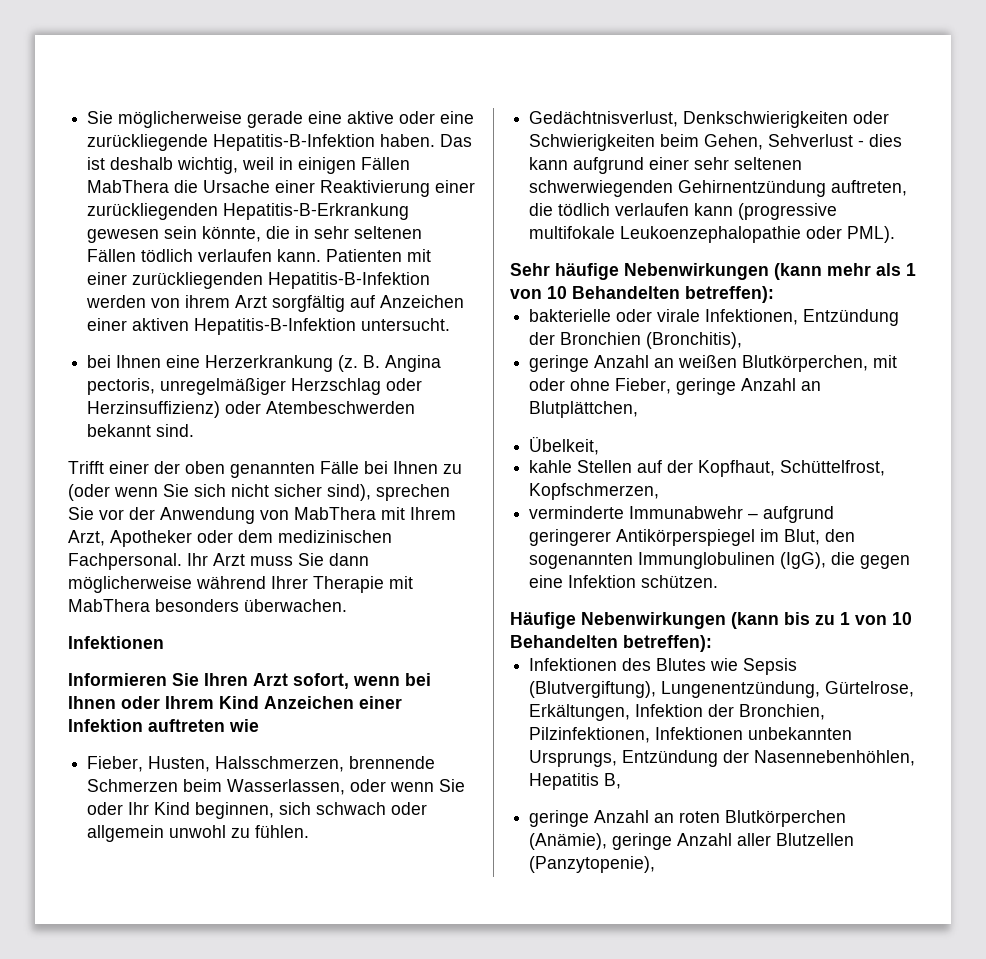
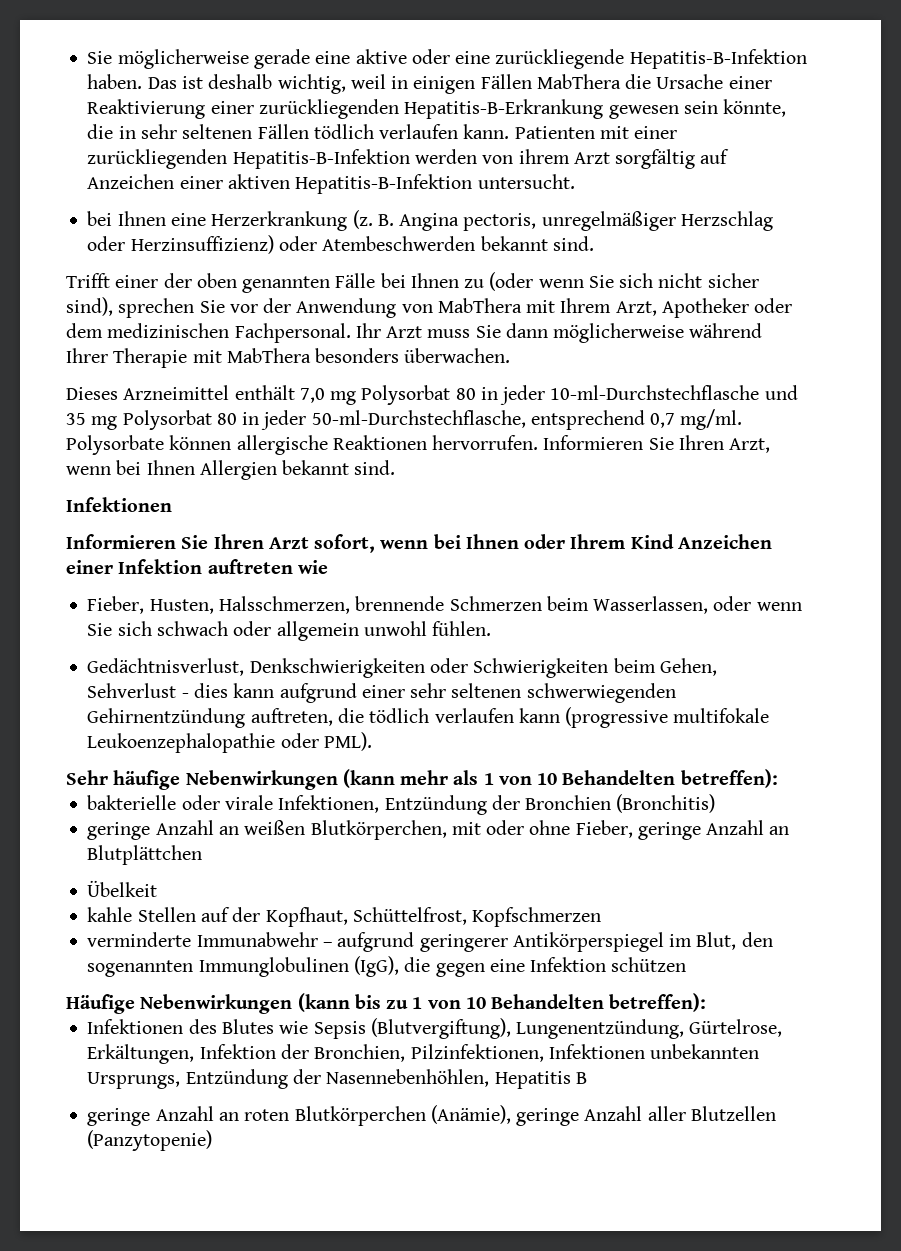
+ Dieses Arzneimittel enthält 7,0 mg Polysorbat 80 in jeder 10-ml-Durchstechflasche und 35 mg Polysorbat 80 in jeder 50-ml-Durchstechflasche, entsprechend 0,7 mg/ml. Polysorbate können allergische Reaktionen hervorrufen. Informieren Sie Ihren Arzt, wenn bei Ihnen Allergien bekannt sind.
- Fieber, Husten, Halsschmerzen, brennende Schmerzen beim Wasserlassen, oder wenn Sie oder Ihr Kind beginnen, sich schwach oder allgemein unwohl zu fühlen.
+ Fieber, Husten, Halsschmerzen, brennende Schmerzen beim Wasserlassen, oder wenn Sie sich schwach oder allgemein unwohl fühlen.
- bakterielle oder virale Infektionen, Entzündung der Bronchien (Bronchitis),
+ bakterielle oder virale Infektionen, Entzündung der Bronchien (Bronchitis)
- geringe Anzahl an weißen Blutkörperchen, mit oder ohne Fieber, geringe Anzahl an Blutplättchen,
- Übelkeit,
+ geringe Anzahl an weißen Blutkörperchen, mit oder ohne Fieber, geringe Anzahl an Blutplättchen
+ Übelkeit
- kahle Stellen auf der Kopfhaut, Schüttelfrost, Kopfschmerzen,
+ kahle Stellen auf der Kopfhaut, Schüttelfrost, Kopfschmerzen
- verminderte Immunabwehr – aufgrund geringerer Antikörperspiegel im Blut, den sogenannten Immunglobulinen (IgG), die gegen eine Infektion schützen.
+ verminderte Immunabwehr – aufgrund geringerer Antikörperspiegel im Blut, den sogenannten Immunglobulinen (IgG), die gegen eine Infektion schützen
- Infektionen des Blutes wie Sepsis (Blutvergiftung), Lungenentzündung, Gürtelrose, Erkältungen, Infektion der Bronchien, Pilzinfektionen, Infektionen unbekannten Ursprungs, Entzündung der Nasennebenhöhlen, Hepatitis B,
+ Infektionen des Blutes wie Sepsis (Blutvergiftung), Lungenentzündung, Gürtelrose, Erkältungen, Infektion der Bronchien, Pilzinfektionen, Infektionen unbekannten Ursprungs, Entzündung der Nasennebenhöhlen, Hepatitis B
- geringe Anzahl an roten Blutkörperchen (Anämie), geringe Anzahl aller Blutzellen (Panzytopenie),
+ geringe Anzahl an roten Blutkörperchen (Anämie), geringe Anzahl aller Blutzellen (Panzytopenie)

